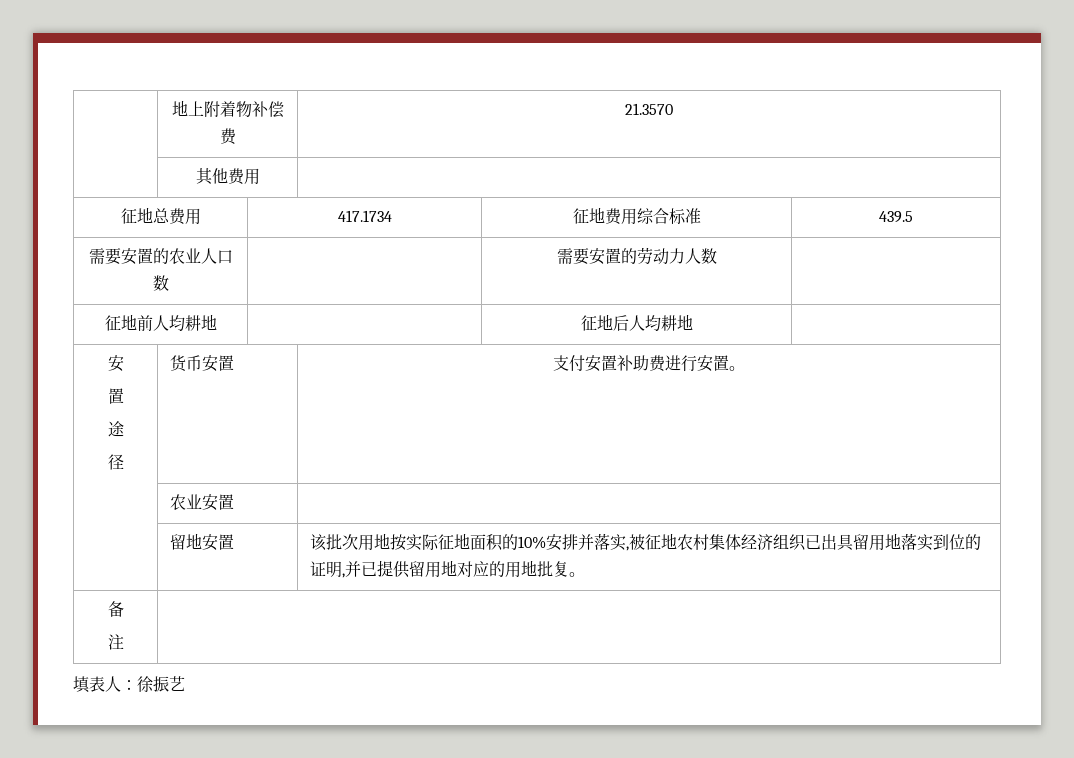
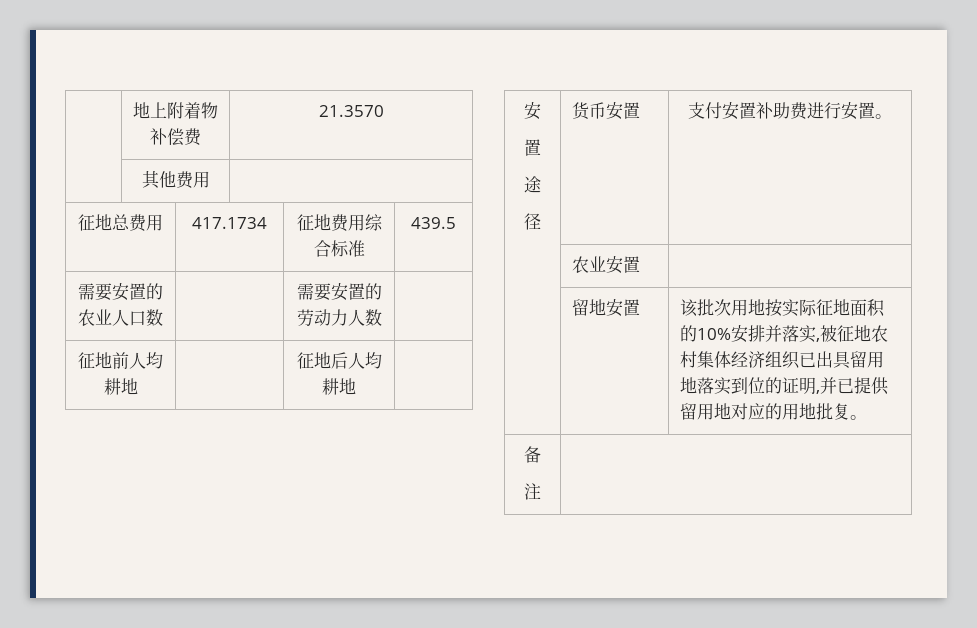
- 填表人：徐振艺

